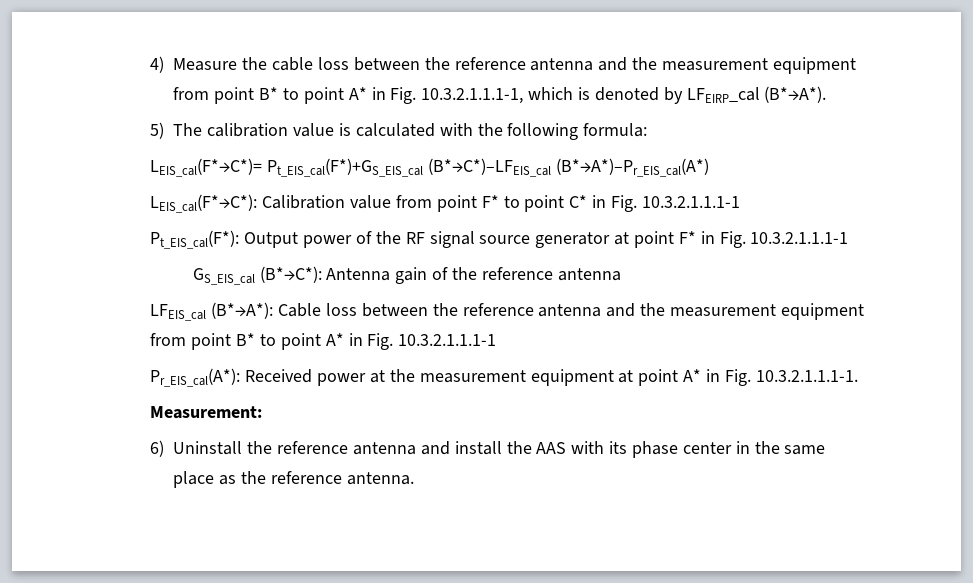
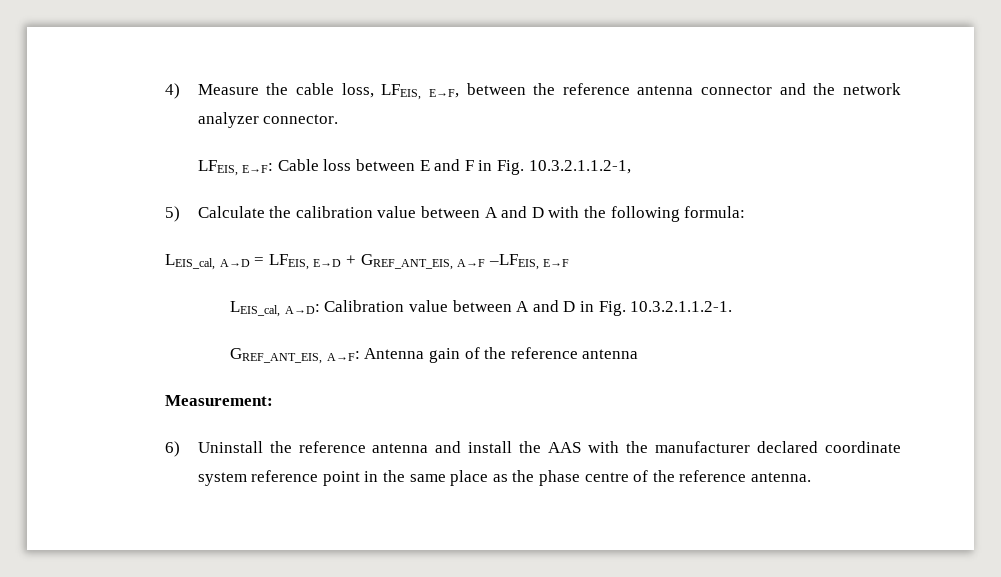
- 4) Measure the cable loss between the reference antenna and the measurement equipment from point B* to point A* in Fig. 10.3.2.1.1.1-1, which is denoted by LFEIRP_cal (B*→A*).
- 5) The calibration value is calculated with the following formula:
- LEIS_cal(F*→C*)= Pt_EIS_cal(F*)+GS_EIS_cal (B*→C*)–LFEIS_cal (B*→A*)–Pr_EIS_cal(A*)
- LEIS_cal(F*→C*): Calibration value from point F* to point C* in Fig. 10.3.2.1.1.1-1
- Pt_EIS_cal(F*): Output power of the RF signal source generator at point F* in Fig. 10.3.2.1.1.1-1
- GS_EIS_cal (B*→C*): Antenna gain of the reference antenna
+ 4) Measure the cable loss, LFEIS, E→F, between the reference antenna connector and the network analyzer connector.
+ LFEIS, E→F: Cable loss between E and F in Fig. 10.3.2.1.1.2-1,
+ 5) Calculate the calibration value between A and D with the following formula:
+ LEIS_cal, A→D = LFEIS, E→D + GREF_ANT_EIS, A→F –LFEIS, E→F
+ LEIS_cal, A→D: Calibration value between A and D in Fig. 10.3.2.1.1.2-1.
+ GREF_ANT_EIS, A→F: Antenna gain of the reference antenna
- LFEIS_cal (B*→A*): Cable loss between the reference antenna and the measurement equipment from point B* to point A* in Fig. 10.3.2.1.1.1-1
- Pr_EIS_cal(A*): Received power at the measurement equipment at point A* in Fig. 10.3.2.1.1.1-1.
- 6) Uninstall the reference antenna and install the AAS with its phase center in the same place as the reference antenna.
+ 6) Uninstall the reference antenna and install the AAS with the manufacturer declared coordinate system reference point in the same place as the phase centre of the reference antenna.

